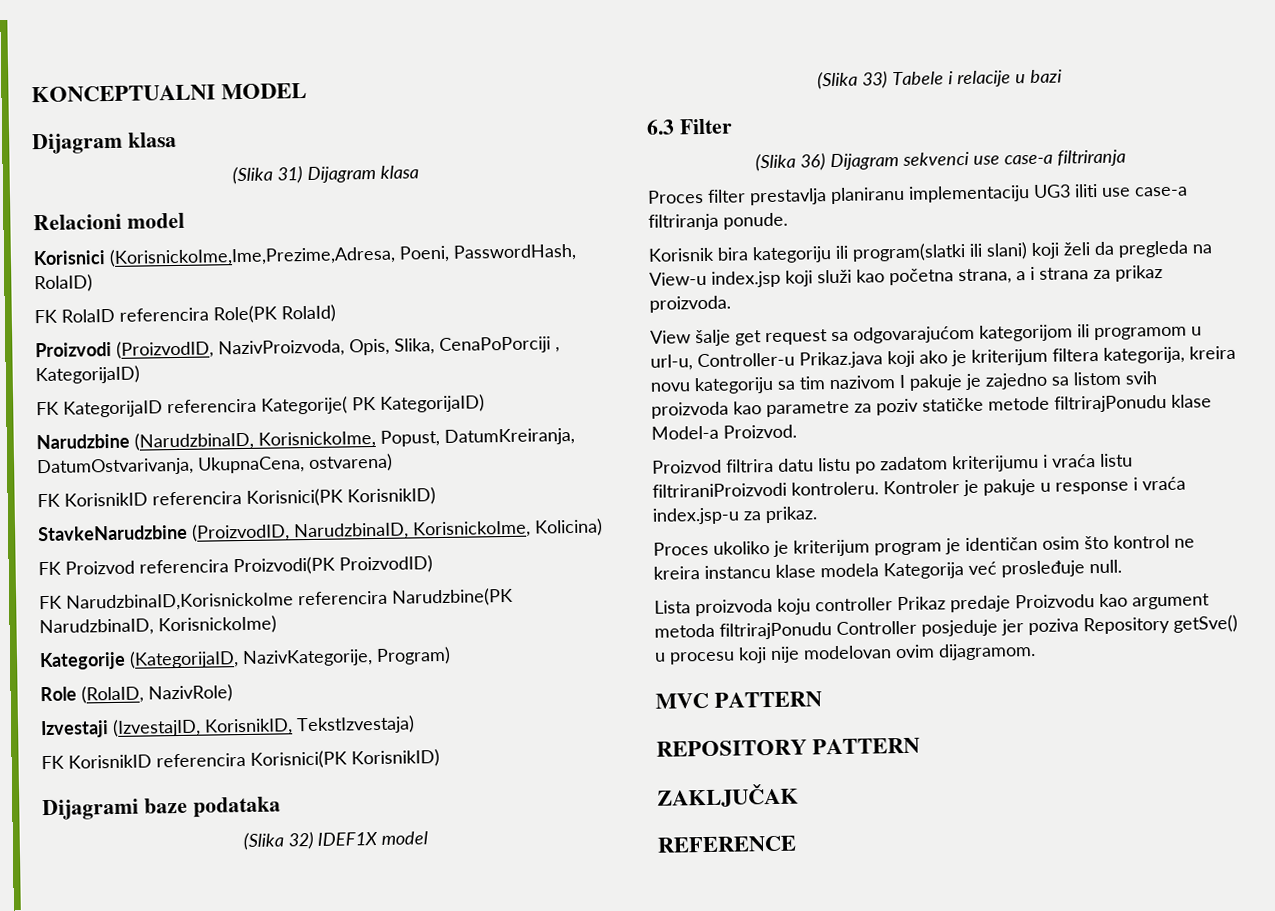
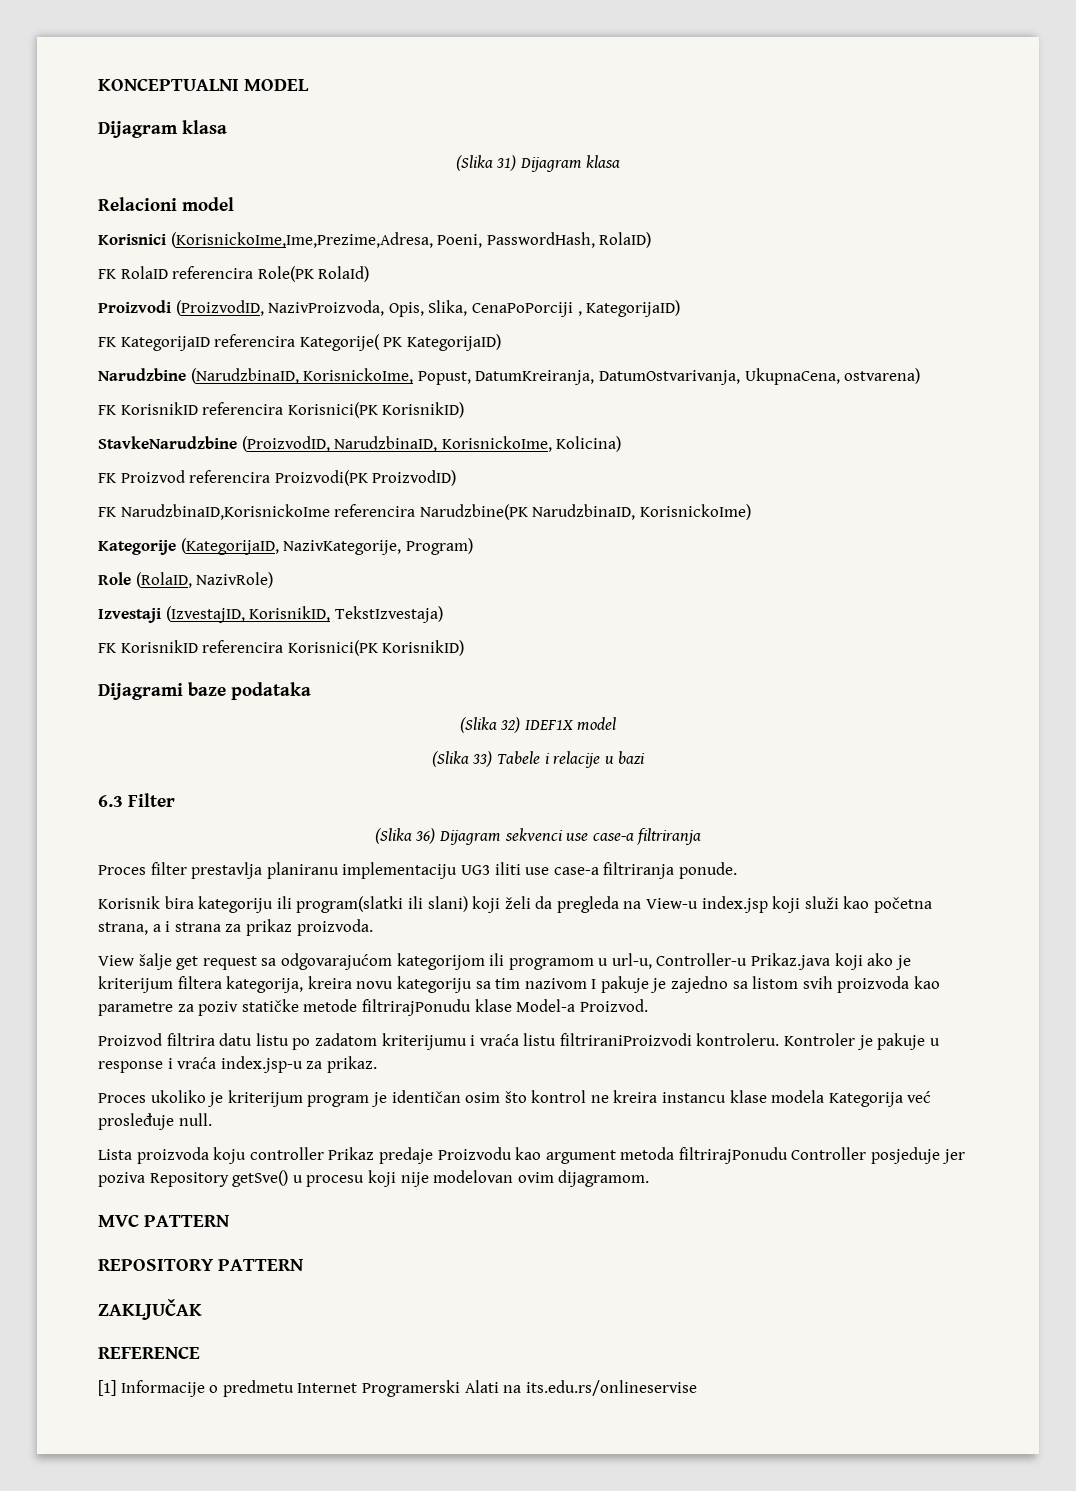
+ [1] Informacije o predmetu Internet Programerski Alati na its.edu.rs/onlineservise

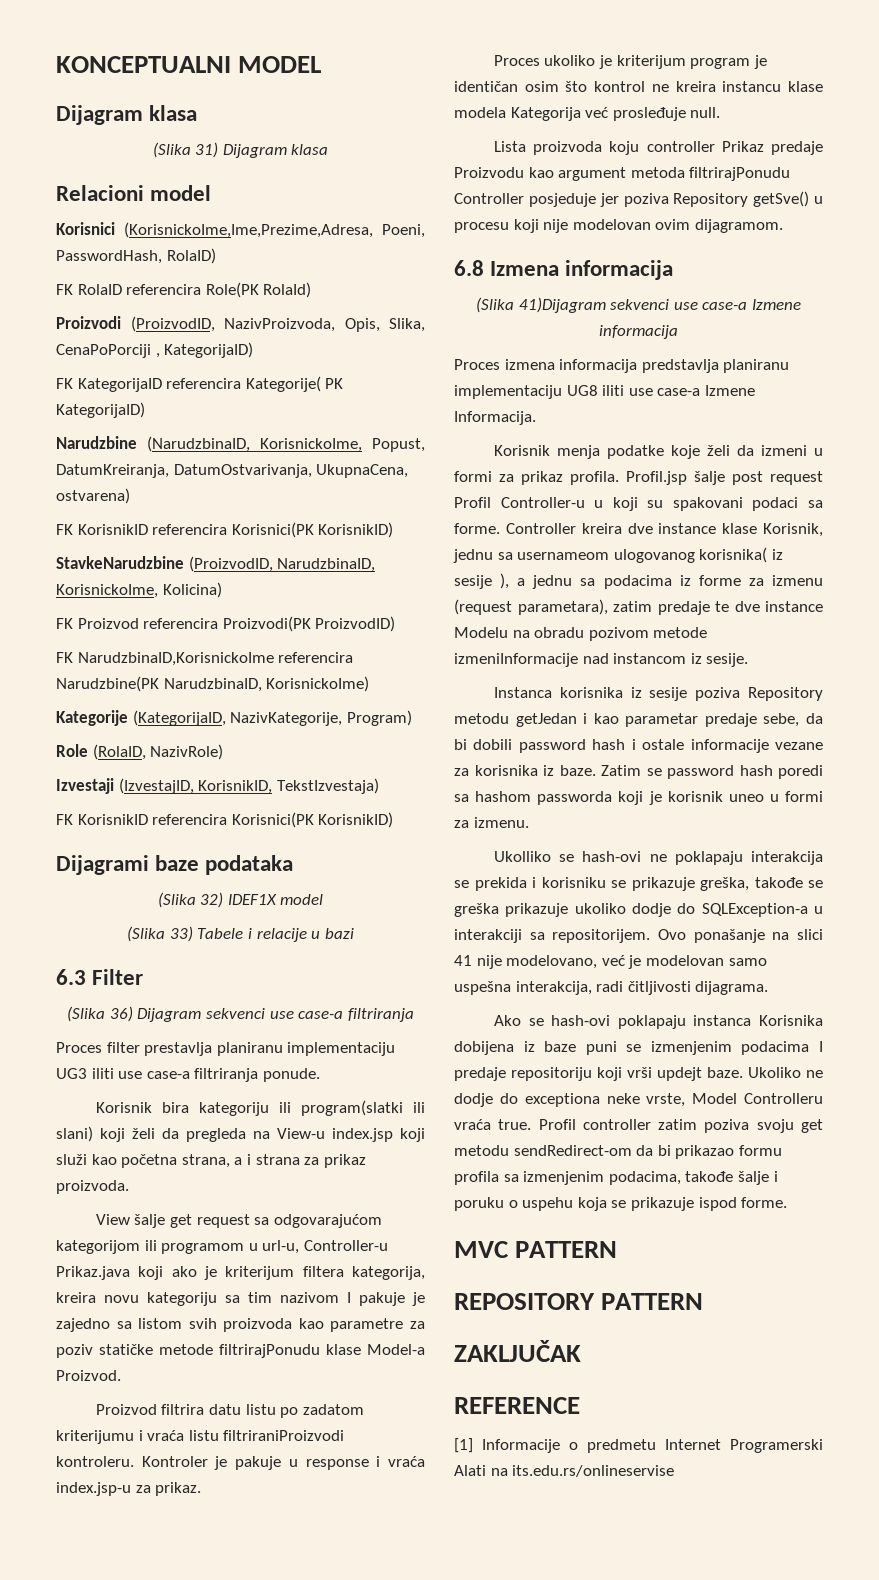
+ 6.8 Izmena informacija
+ (Slika 41)Dijagram sekvenci use case-a Izmene informacija
+ Proces izmena informacija predstavlja planiranu implementaciju UG8 iliti use case-a Izmene Informacija.
+ Korisnik menja podatke koje želi da izmeni u formi za prikaz profila. Profil.jsp šalje post request Profil Controller-u u koji su spakovani podaci sa forme. Controller kreira dve instance klase Korisnik, jednu sa usernameom ulogovanog korisnika( iz sesije ), a jednu sa podacima iz forme za izmenu (request parametara), zatim predaje te dve instance Modelu na obradu pozivom metode izmeniInformacije nad instancom iz sesije.
+ Instanca korisnika iz sesije poziva Repository metodu getJedan i kao parametar predaje sebe, da bi dobili password hash i ostale informacije vezane za korisnika iz baze. Zatim se password hash poredi sa hashom passworda koji je korisnik uneo u formi za izmenu.
+ Ukolliko se hash-ovi ne poklapaju interakcija se prekida i korisniku se prikazuje greška, takođe se greška prikazuje ukoliko dodje do SQLException-a u interakciji sa repositorijem. Ovo ponašanje na slici 41 nije modelovano, već je modelovan samo uspešna interakcija, radi čitljivosti dijagrama.
+ Ako se hash-ovi poklapaju instanca Korisnika dobijena iz baze puni se izmenjenim podacima I predaje repositoriju koji vrši updejt baze. Ukoliko ne dodje do exceptiona neke vrste, Model Controlleru vraća true. Profil controller zatim poziva svoju get metodu sendRedirect-om da bi prikazao formu profila sa izmenjenim podacima, takođe šalje i poruku o uspehu koja se prikazuje ispod forme.

